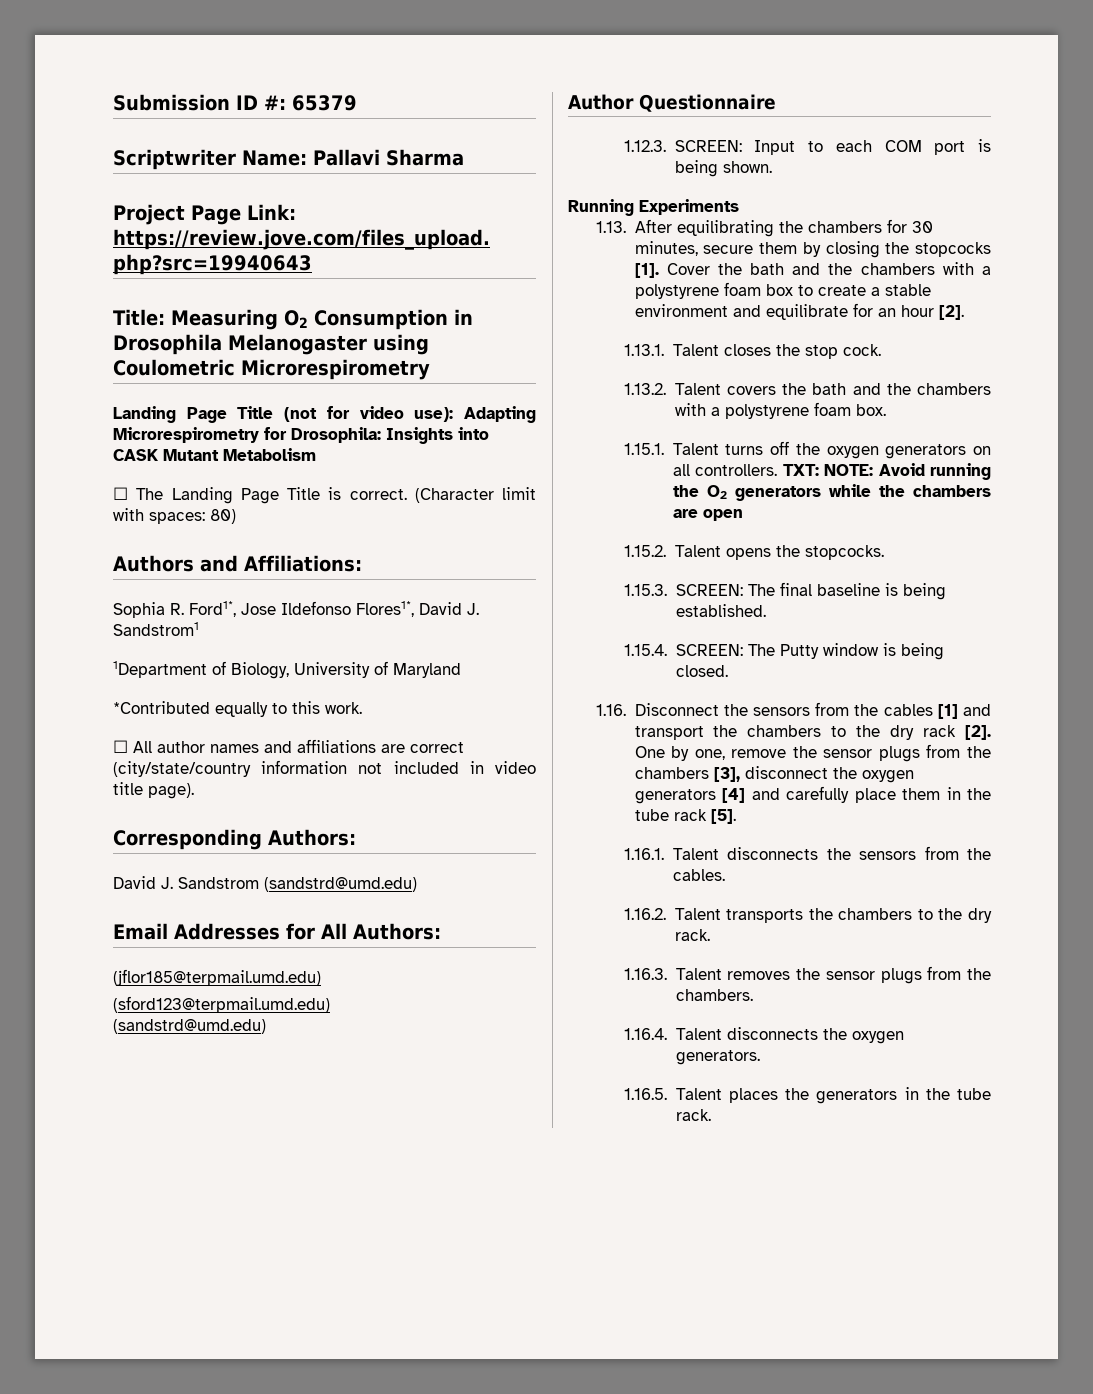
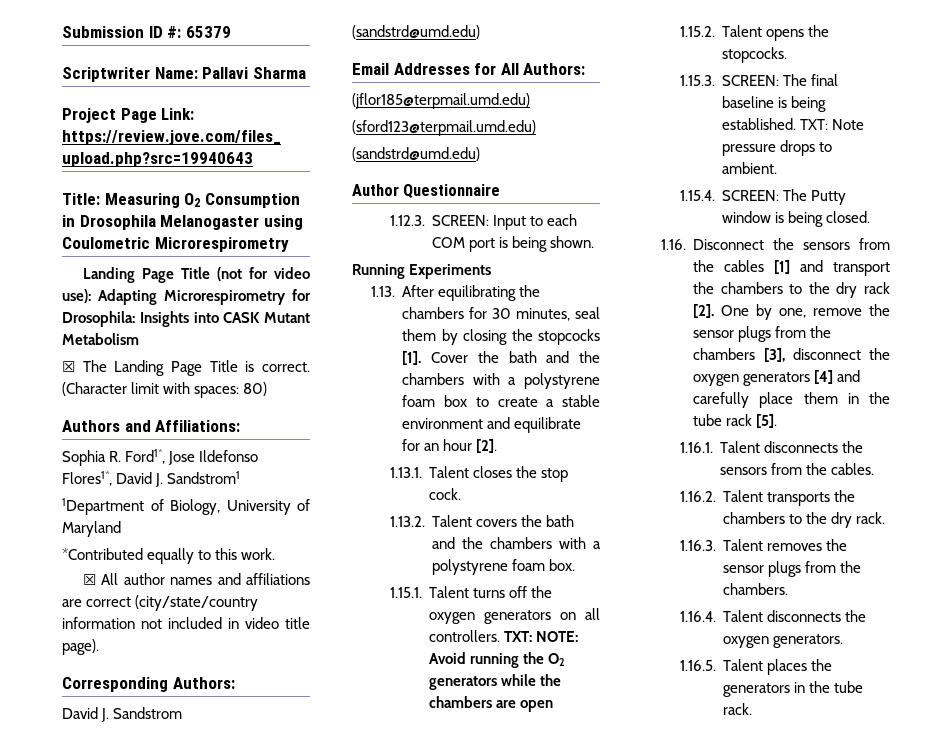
- ☐ The Landing Page Title is correct.
+ ☒ The Landing Page Title is correct.
- ☐ All author names and affiliations are correct (city/state/country information not included in video title page).
+ ☒ All author names and affiliations are correct (city/state/country information not included in video title page).
- 1.13. After equilibrating the chambers for 30 minutes, secure them by closing the stopcocks [1].
+ 1.13. After equilibrating the chambers for 30 minutes, seal them by closing the stopcocks [1].
+ TXT: Note pressure drops to ambient.

